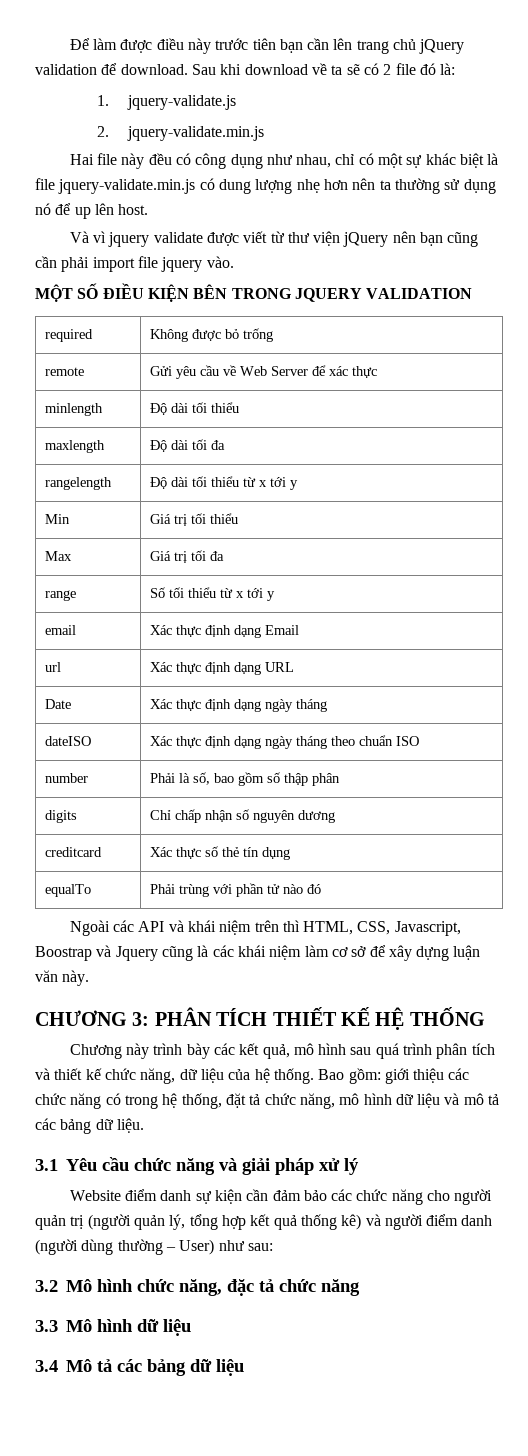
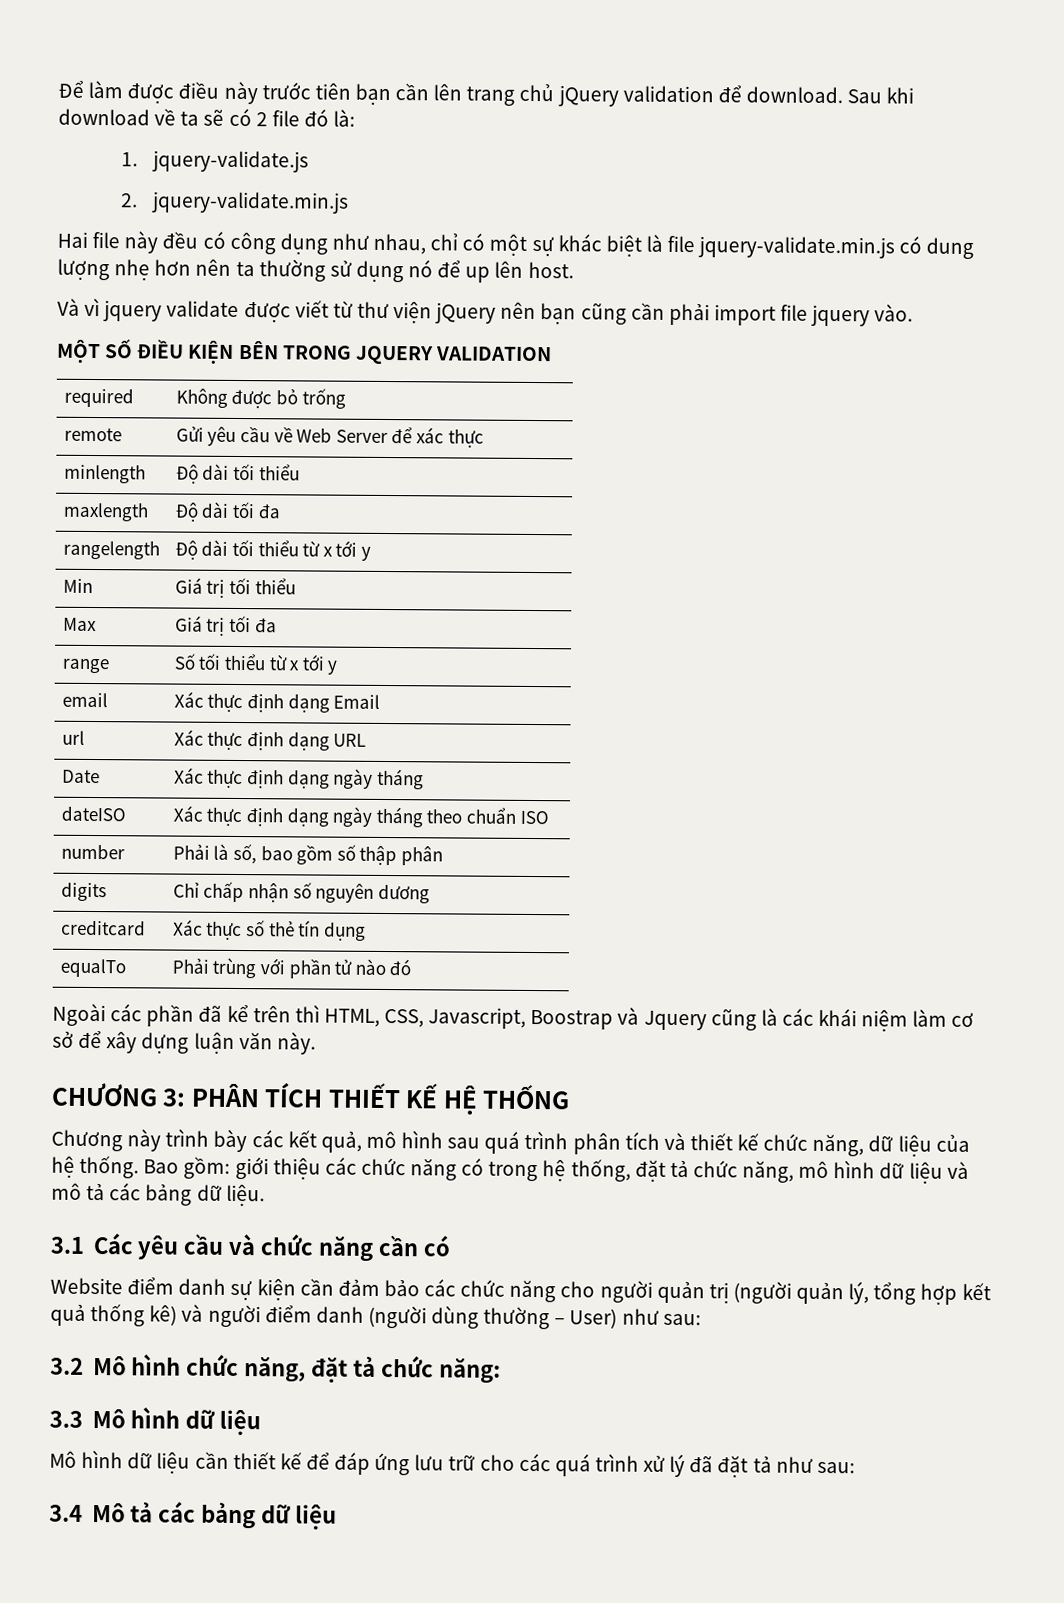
- Ngoài các API và khái niệm trên thì HTML, CSS, Javascript, Boostrap và Jquery cũng là các khái niệm làm cơ sở để xây dựng luận văn này.
+ Ngoài các phần đã kể trên thì HTML, CSS, Javascript, Boostrap và Jquery cũng là các khái niệm làm cơ sở để xây dựng luận văn này.
- 3.1 Yêu cầu chức năng và giải pháp xử lý
+ 3.1 Các yêu cầu và chức năng cần có
- 3.2 Mô hình chức năng, đặc tả chức năng
+ 3.2 Mô hình chức năng, đặt tả chức năng:
+ Mô hình dữ liệu cần thiết kế để đáp ứng lưu trữ cho các quá trình xử lý đã đặt tả như sau:

